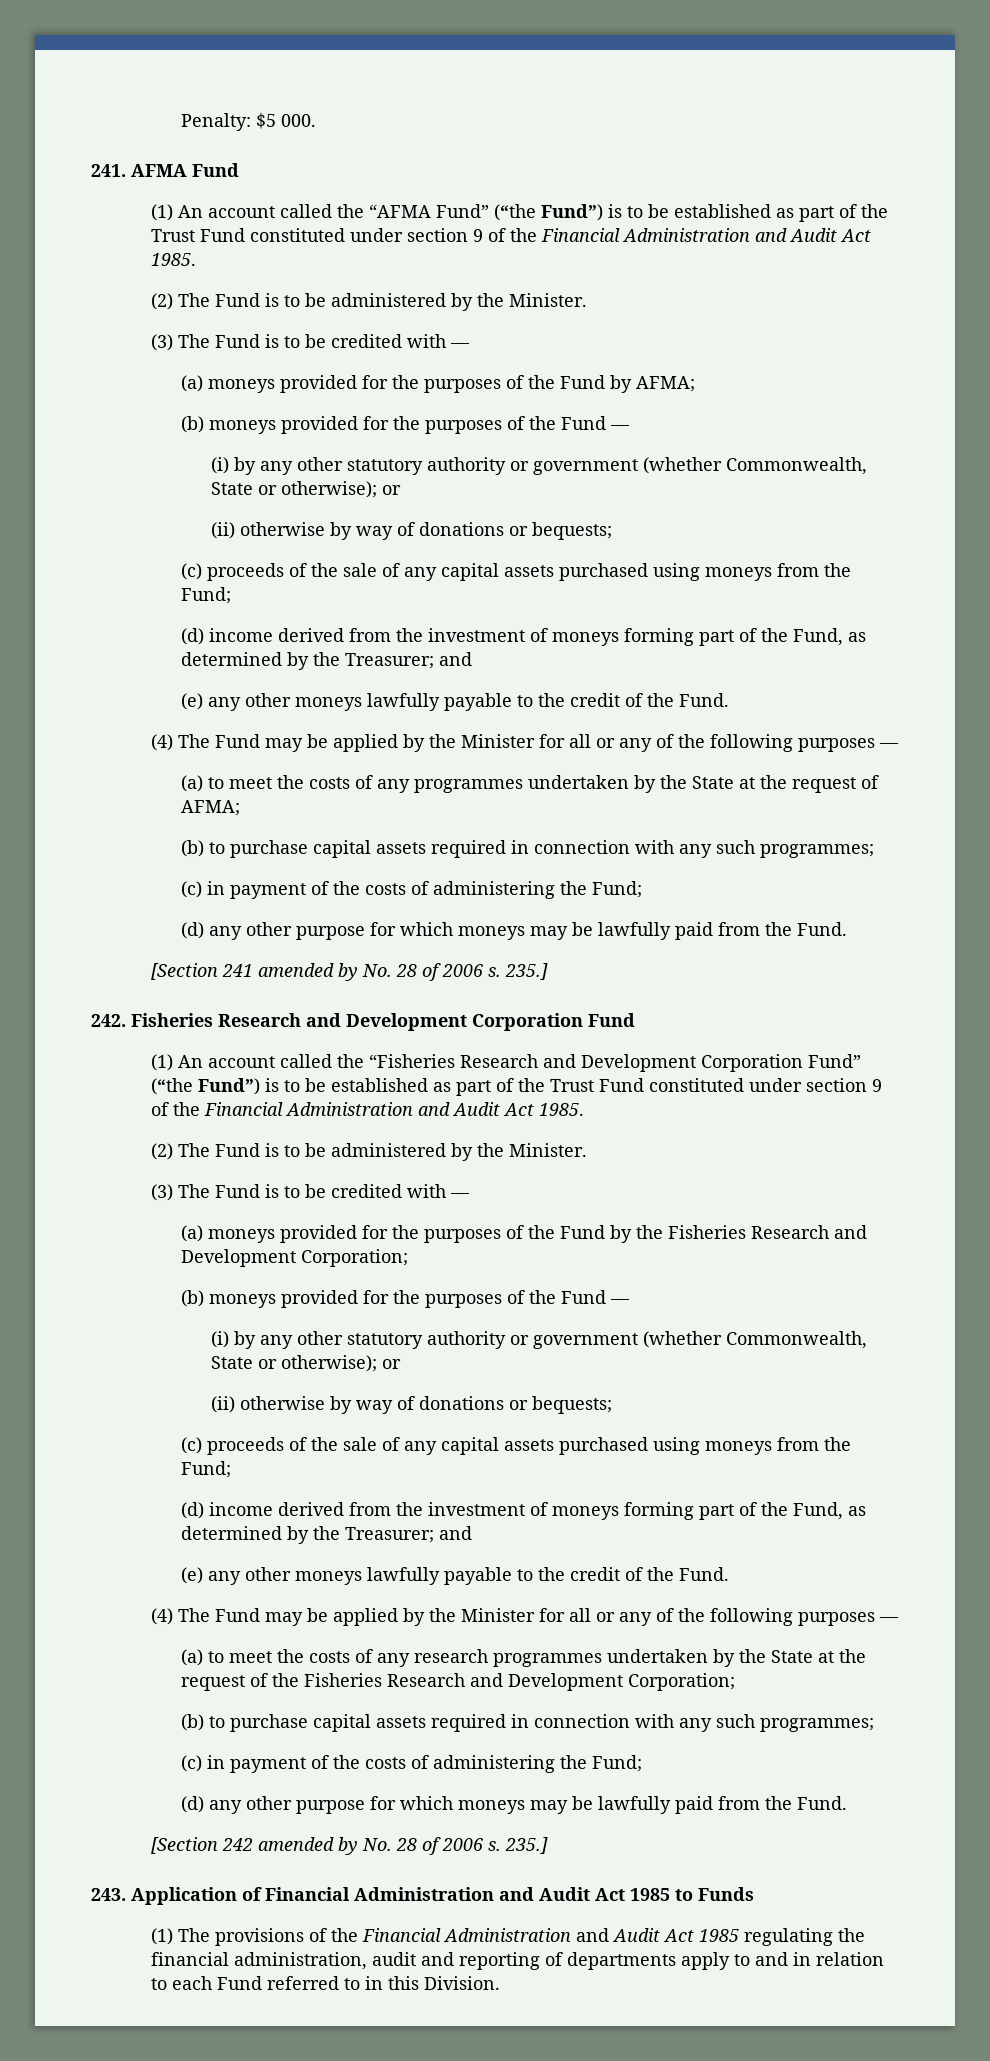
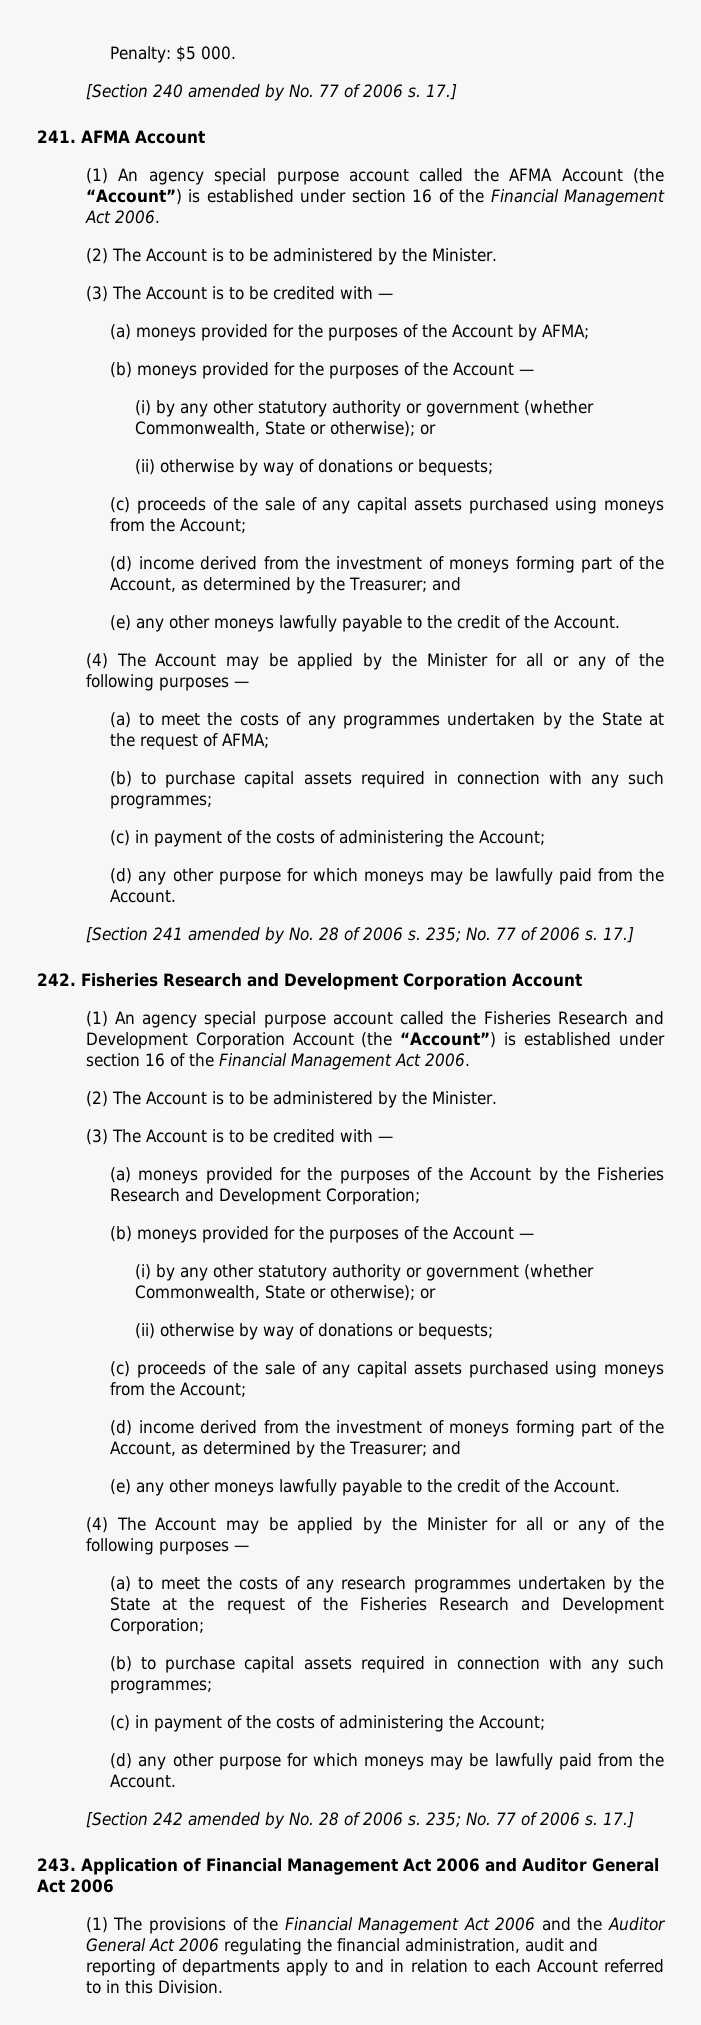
+ [Section 240 amended by No. 77 of 2006 s. 17.]
- 241. AFMA Fund
- (1) An account called the “AFMA Fund” (“the Fund”) is to be established as part of the Trust Fund constituted under section 9 of the Financial Administration and Audit Act 1985.
- (2) The Fund is to be administered by the Minister.
- (3) The Fund is to be credited with —
+ 241. AFMA Account
+ (1) An agency special purpose account called the AFMA Account (the “Account”) is established under section 16 of the Financial Management Act 2006.
+ (2) The Account is to be administered by the Minister.
+ (3) The Account is to be credited with —
- (a) moneys provided for the purposes of the Fund by AFMA;
- (b) moneys provided for the purposes of the Fund —
+ (a) moneys provided for the purposes of the Account by AFMA;
+ (b) moneys provided for the purposes of the Account —
  (i) by any other statutory authority or government (whether Commonwealth, State or otherwise); or
  (ii) otherwise by way of donations or bequests;
- (c) proceeds of the sale of any capital assets purchased using moneys from the Fund;
- (d) income derived from the investment of moneys forming part of the Fund, as determined by the Treasurer; and
- (e) any other moneys lawfully payable to the credit of the Fund.
- (4) The Fund may be applied by the Minister for all or any of the following purposes —
+ (c) proceeds of the sale of any capital assets purchased using moneys from the Account;
+ (d) income derived from the investment of moneys forming part of the Account, as determined by the Treasurer; and
+ (e) any other moneys lawfully payable to the credit of the Account.
+ (4) The Account may be applied by the Minister for all or any of the following purposes —
  (a) to meet the costs of any programmes undertaken by the State at the request of AFMA;
  (b) to purchase capital assets required in connection with any such programmes;
- (c) in payment of the costs of administering the Fund;
- (d) any other purpose for which moneys may be lawfully paid from the Fund.
+ (c) in payment of the costs of administering the Account;
+ (d) any other purpose for which moneys may be lawfully paid from the Account.
- [Section 241 amended by No. 28 of 2006 s. 235.]
+ [Section 241 amended by No. 28 of 2006 s. 235; No. 77 of 2006 s. 17.]
- 242. Fisheries Research and Development Corporation Fund
- (1) An account called the “Fisheries Research and Development Corporation Fund” (“the Fund”) is to be established as part of the Trust Fund constituted under section 9 of the Financial Administration and Audit Act 1985.
- (2) The Fund is to be administered by the Minister.
- (3) The Fund is to be credited with —
+ 242. Fisheries Research and Development Corporation Account
+ (1) An agency special purpose account called the Fisheries Research and Development Corporation Account (the “Account”) is established under section 16 of the Financial Management Act 2006.
+ (2) The Account is to be administered by the Minister.
+ (3) The Account is to be credited with —
- (a) moneys provided for the purposes of the Fund by the Fisheries Research and Development Corporation;
- (b) moneys provided for the purposes of the Fund —
+ (a) moneys provided for the purposes of the Account by the Fisheries Research and Development Corporation;
+ (b) moneys provided for the purposes of the Account —
  (i) by any other statutory authority or government (whether Commonwealth, State or otherwise); or
  (ii) otherwise by way of donations or bequests;
- (c) proceeds of the sale of any capital assets purchased using moneys from the Fund;
- (d) income derived from the investment of moneys forming part of the Fund, as determined by the Treasurer; and
- (e) any other moneys lawfully payable to the credit of the Fund.
- (4) The Fund may be applied by the Minister for all or any of the following purposes —
+ (c) proceeds of the sale of any capital assets purchased using moneys from the Account;
+ (d) income derived from the investment of moneys forming part of the Account, as determined by the Treasurer; and
+ (e) any other moneys lawfully payable to the credit of the Account.
+ (4) The Account may be applied by the Minister for all or any of the following purposes —
  (a) to meet the costs of any research programmes undertaken by the State at the request of the Fisheries Research and Development Corporation;
  (b) to purchase capital assets required in connection with any such programmes;
- (c) in payment of the costs of administering the Fund;
- (d) any other purpose for which moneys may be lawfully paid from the Fund.
+ (c) in payment of the costs of administering the Account;
+ (d) any other purpose for which moneys may be lawfully paid from the Account.
- [Section 242 amended by No. 28 of 2006 s. 235.]
- 243. Application of Financial Administration and Audit Act 1985 to Funds
+ [Section 242 amended by No. 28 of 2006 s. 235; No. 77 of 2006 s. 17.]
+ 243. Application of Financial Management Act 2006 and Auditor General Act 2006
- (1) The provisions of the Financial Administration and Audit Act 1985 regulating the financial administration, audit and reporting of departments apply to and in relation to each Fund referred to in this Division.
+ (1) The provisions of the Financial Management Act 2006 and the Auditor General Act 2006 regulating the financial administration, audit and reporting of departments apply to and in relation to each Account referred to in this Division.

